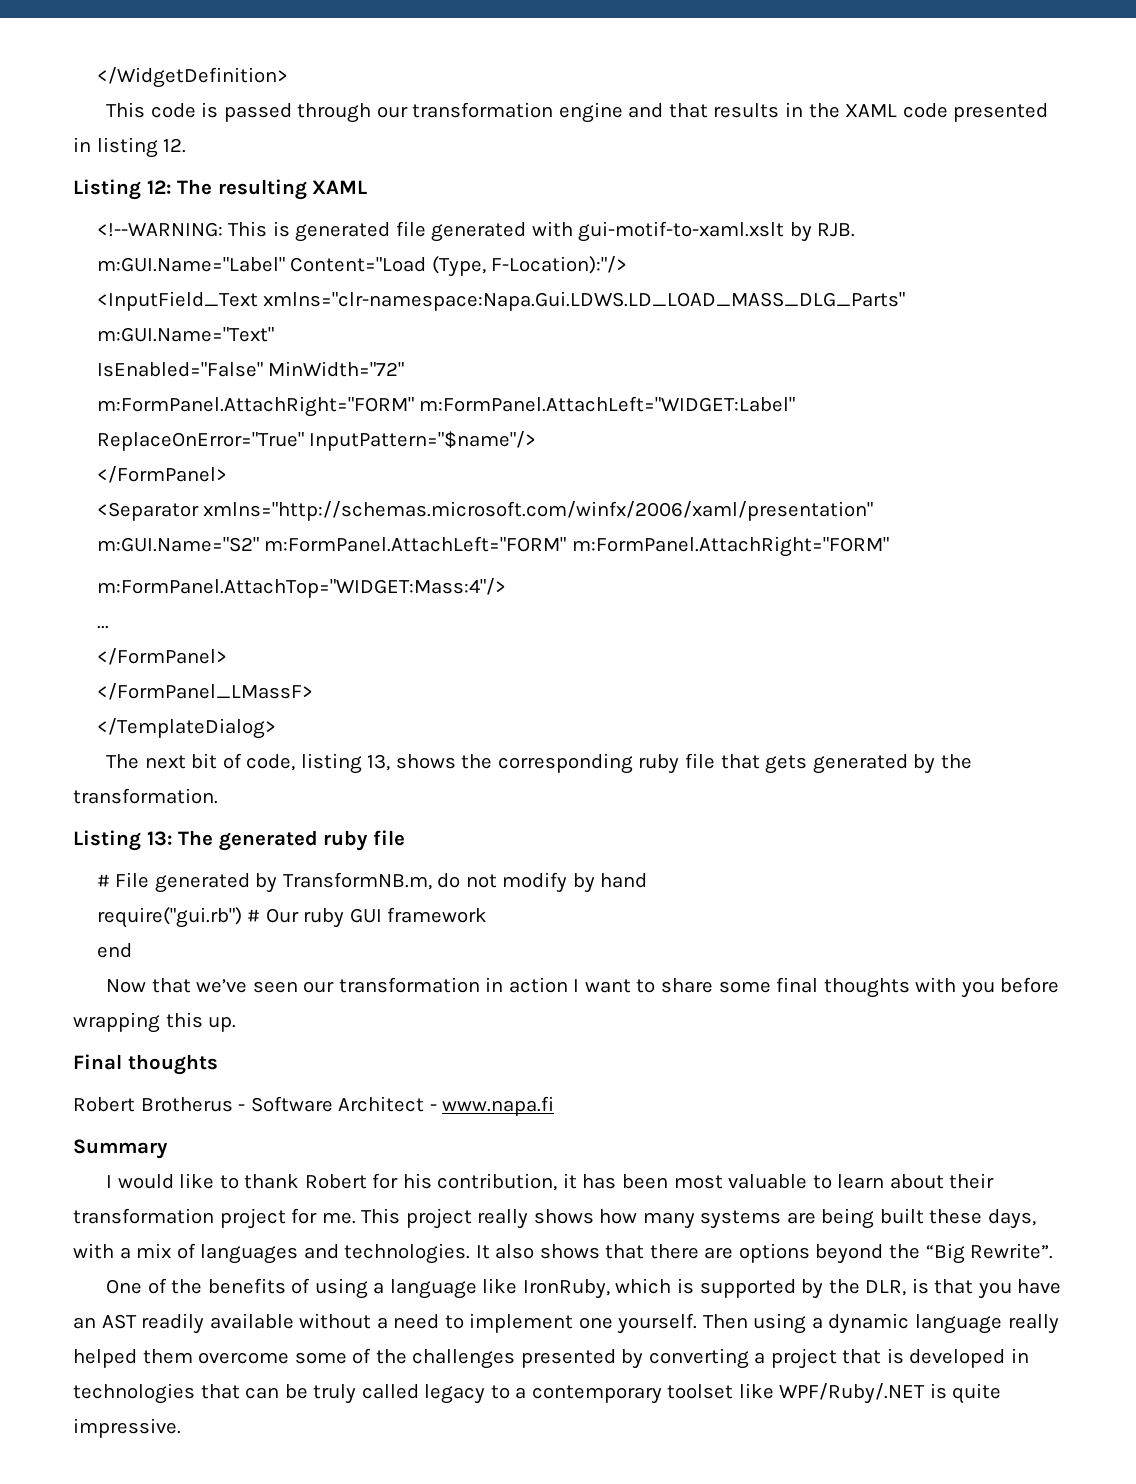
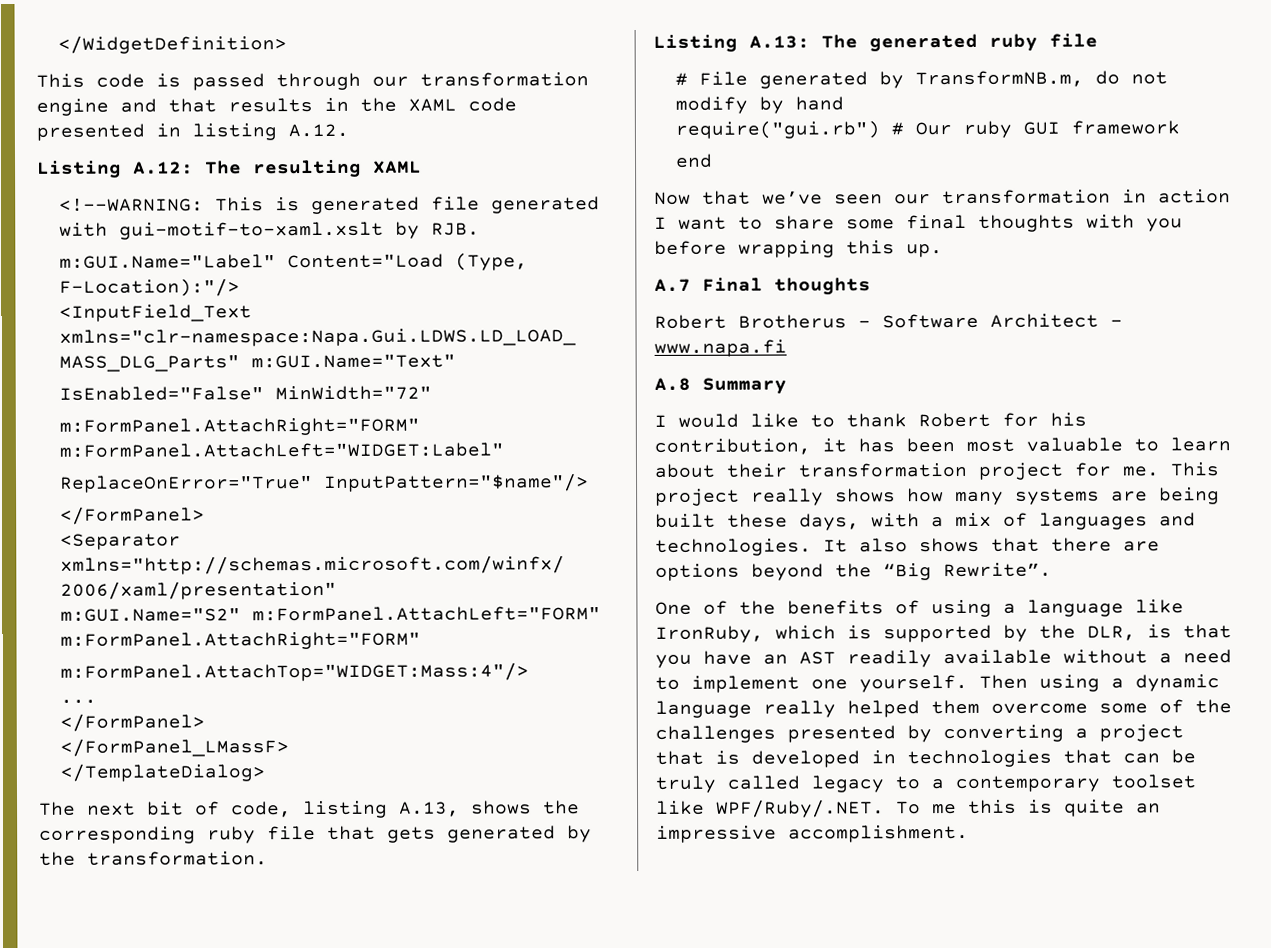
- This code is passed through our transformation engine and that results in the XAML code presented in listing 12.
- Listing 12: The resulting XAML
+ This code is passed through our transformation engine and that results in the XAML code presented in listing A.12.
+ Listing A.12: The resulting XAML
- The next bit of code, listing 13, shows the corresponding ruby file that gets generated by the transformation.
+ The next bit of code, listing A.13, shows the corresponding ruby file that gets generated by the transformation.
- Listing 13: The generated ruby file
+ Listing A.13: The generated ruby file
- Final thoughts
+ A.7 Final thoughts
- Summary
+ A.8 Summary
- Then using a dynamic language really helped them overcome some of the challenges presented by converting a project that is developed in technologies that can be truly called legacy to a contemporary toolset like WPF/Ruby/.NET is quite impressive.
+ Then using a dynamic language really helped them overcome some of the challenges presented by converting a project that is developed in technologies that can be truly called legacy to a contemporary toolset like WPF/Ruby/.NET. To me this is quite an impressive accomplishment.

